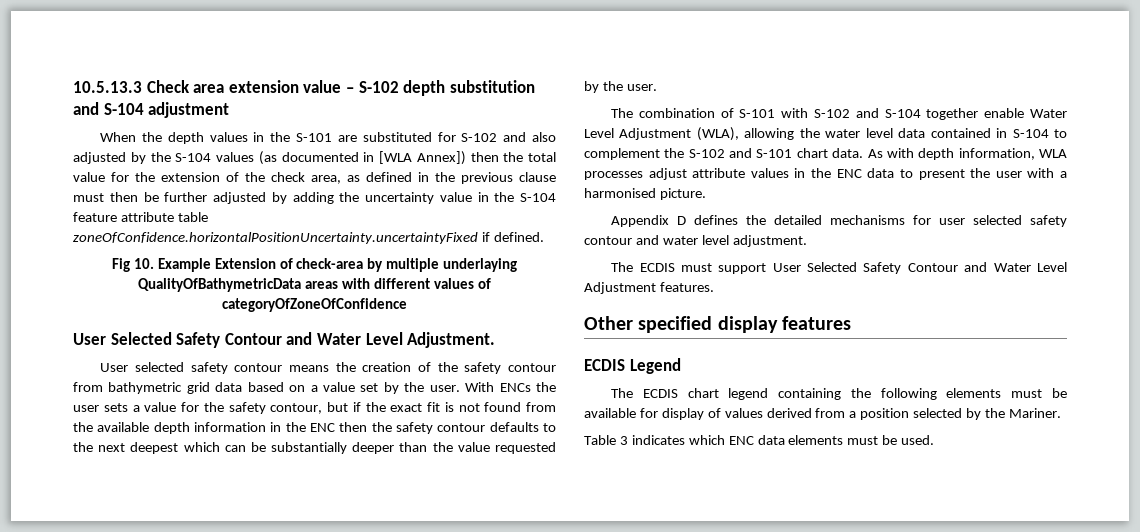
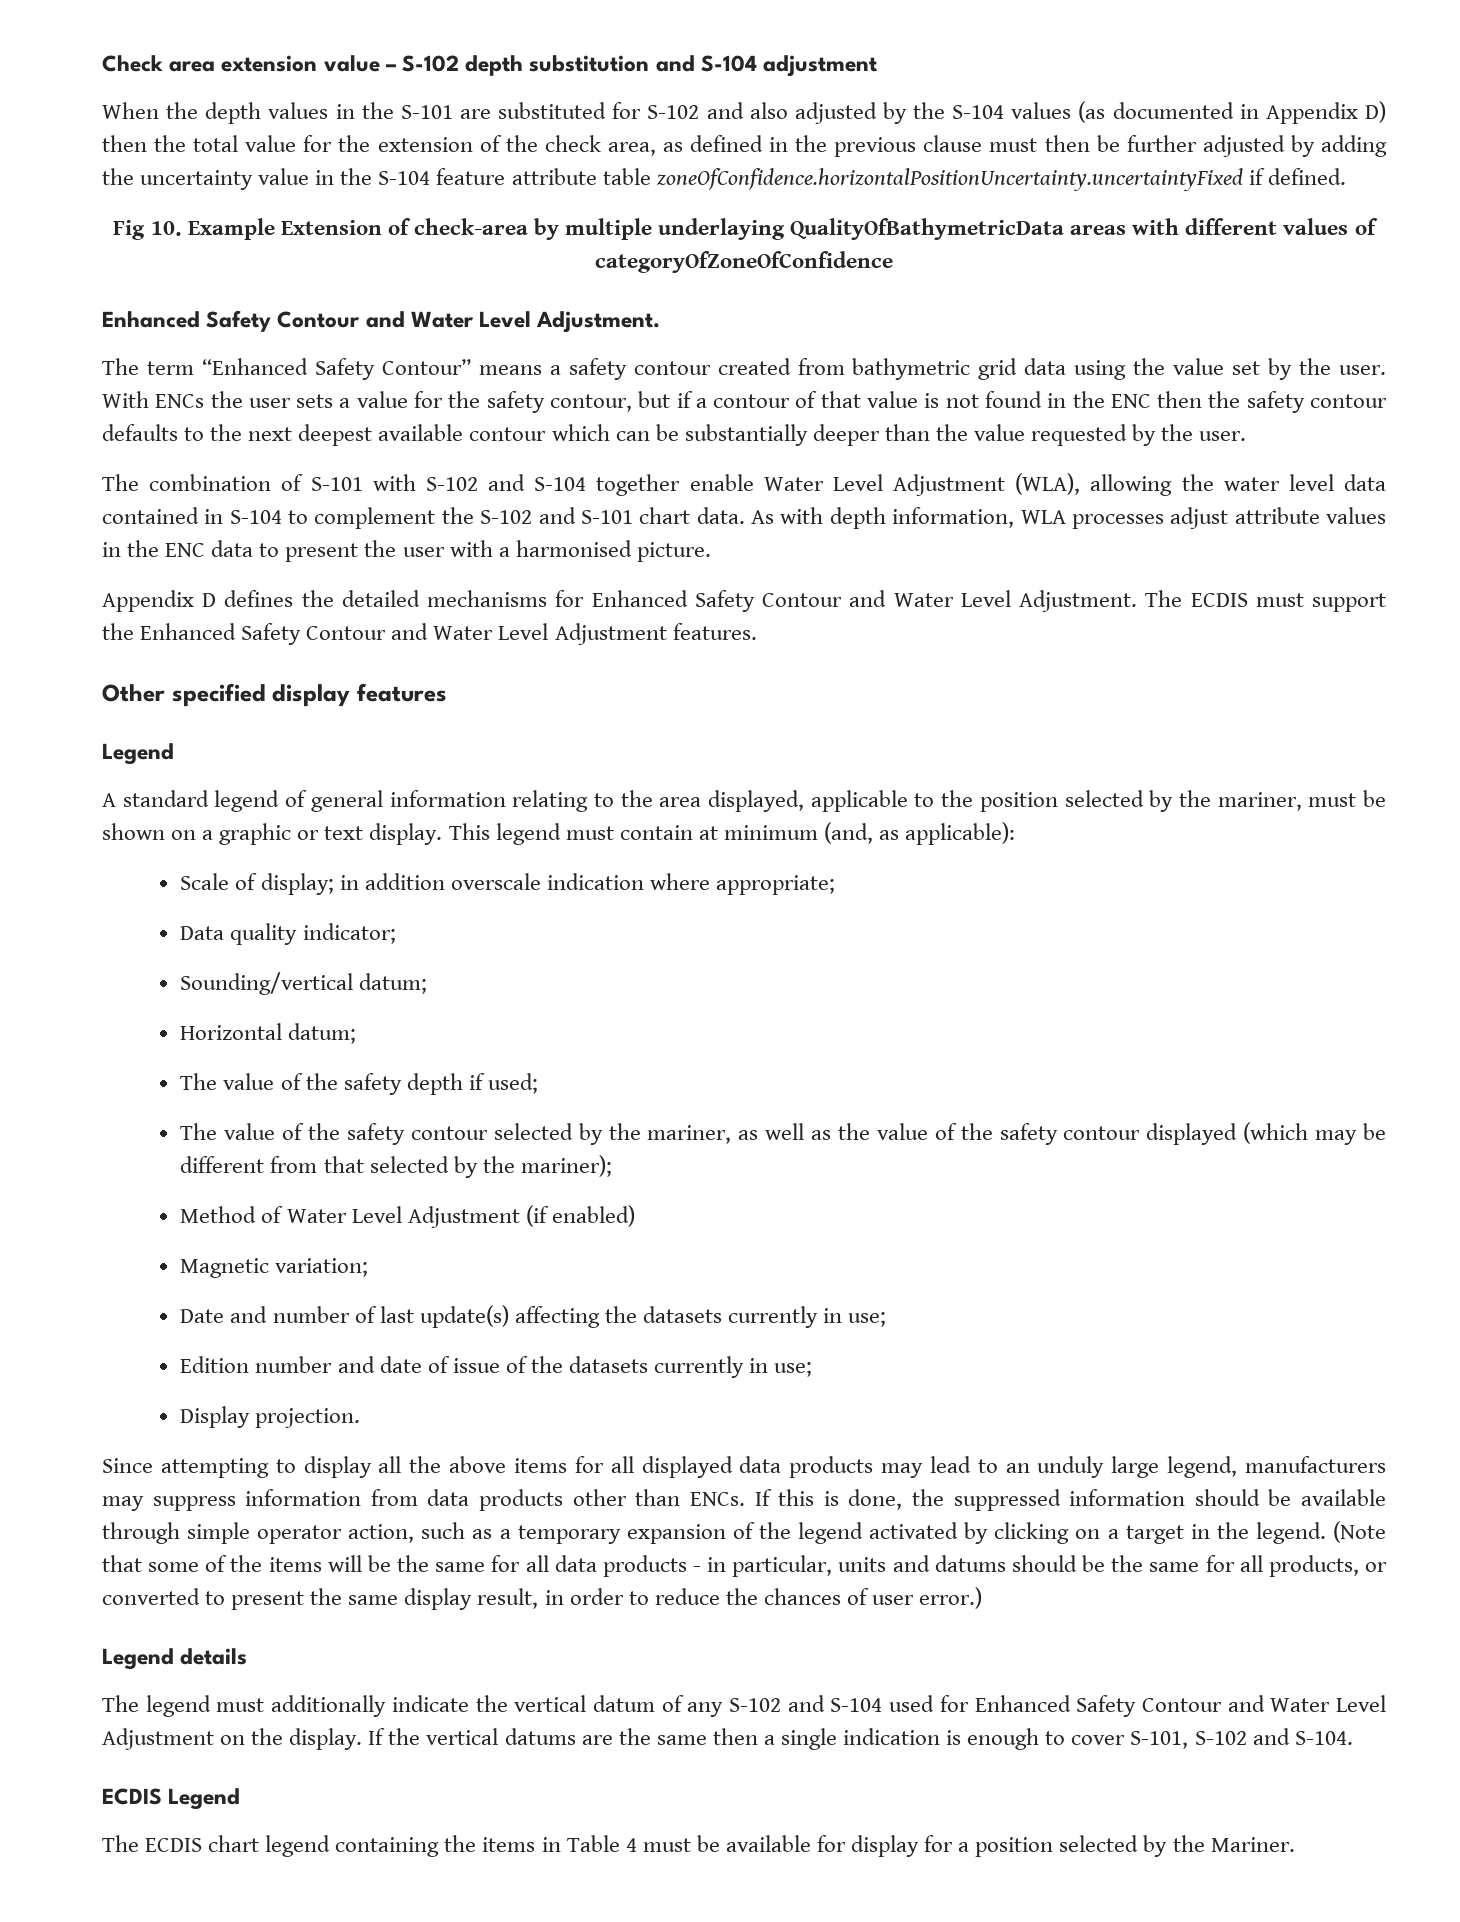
- 10.5.13.3 Check area extension value – S-102 depth substitution and S-104 adjustment
+ Check area extension value – S-102 depth substitution and S-104 adjustment
- When the depth values in the S-101 are substituted for S-102 and also adjusted by the S-104 values (as documented in [WLA Annex]) then the total value for the extension of the check area, as defined in the previous clause must then be further adjusted by adding the uncertainty value in the S-104 feature attribute table zoneOfConfidence.horizontalPositionUncertainty.uncertaintyFixed if defined.
+ When the depth values in the S-101 are substituted for S-102 and also adjusted by the S-104 values (as documented in Appendix D) then the total value for the extension of the check area, as defined in the previous clause must then be further adjusted by adding the uncertainty value in the S-104 feature attribute table zoneOfConfidence.horizontalPositionUncertainty.uncertaintyFixed if defined.
  Fig 10. Example Extension of check-area by multiple underlaying QualityOfBathymetricData areas with different values of categoryOfZoneOfConfidence
- User Selected Safety Contour and Water Level Adjustment.
+ Enhanced Safety Contour and Water Level Adjustment.
- User selected safety contour means the creation of the safety contour from bathymetric grid data based on a value set by the user.
+ The term “Enhanced Safety Contour” means a safety contour created from bathymetric grid data using the value set by the user.
- With ENCs the user sets a value for the safety contour, but if the exact fit is not found from the available depth information in the ENC then the safety contour defaults to the next deepest which can be substantially deeper than the value requested by the user.
+ With ENCs the user sets a value for the safety contour, but if a contour of that value is not found in the ENC then the safety contour defaults to the next deepest available contour which can be substantially deeper than the value requested by the user.
- Appendix D defines the detailed mechanisms for user selected safety contour and water level adjustment.
- The ECDIS must support User Selected Safety Contour and Water Level Adjustment features.
+ Appendix D defines the detailed mechanisms for Enhanced Safety Contour and Water Level Adjustment. The ECDIS must support the Enhanced Safety Contour and Water Level Adjustment features.
  Other specified display features
+ Legend
+ A standard legend of general information relating to the area displayed, applicable to the position selected by the mariner, must be shown on a graphic or text display. This legend must contain at minimum (and, as applicable):
+ Scale of display; in addition overscale indication where appropriate;
+ Data quality indicator;
+ Sounding/vertical datum;
+ Horizontal datum;
+ The value of the safety depth if used;
+ The value of the safety contour selected by the mariner, as well as the value of the safety contour displayed (which may be different from that selected by the mariner);
+ Method of Water Level Adjustment (if enabled)
+ Magnetic variation;
+ Date and number of last update(s) affecting the datasets currently in use;
+ Edition number and date of issue of the datasets currently in use;
+ Display projection.
+ Since attempting to display all the above items for all displayed data products may lead to an unduly large legend, manufacturers may suppress information from data products other than ENCs. If this is done, the suppressed information should be available through simple operator action, such as a temporary expansion of the legend activated by clicking on a target in the legend. (Note that some of the items will be the same for all data products - in particular, units and datums should be the same for all products, or converted to present the same display result, in order to reduce the chances of user error.)
+ Legend details
+ The legend must additionally indicate the vertical datum of any S-102 and S-104 used for Enhanced Safety Contour and Water Level Adjustment on the display. If the vertical datums are the same then a single indication is enough to cover S-101, S-102 and S-104.
- The ECDIS chart legend containing the following elements must be available for display of values derived from a position selected by the Mariner.
+ The ECDIS chart legend containing the items in Table 4 must be available for display for a position selected by the Mariner.
- Table 3 indicates which ENC data elements must be used.

